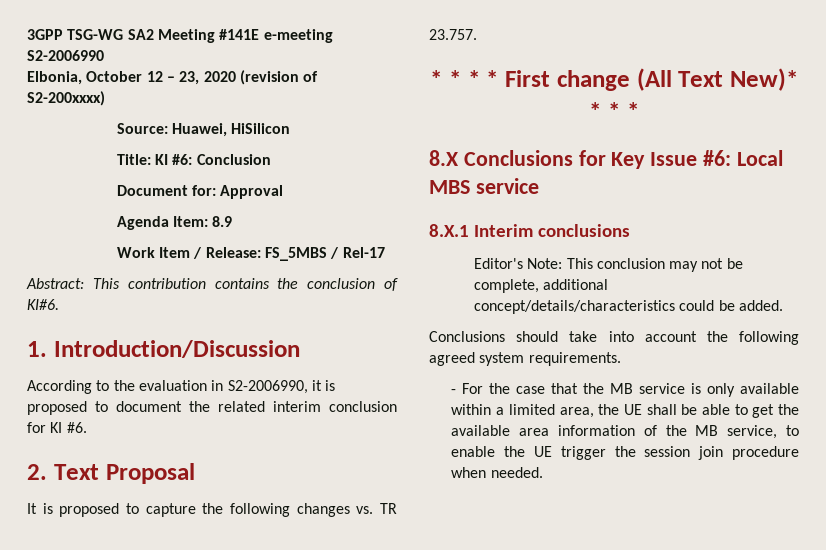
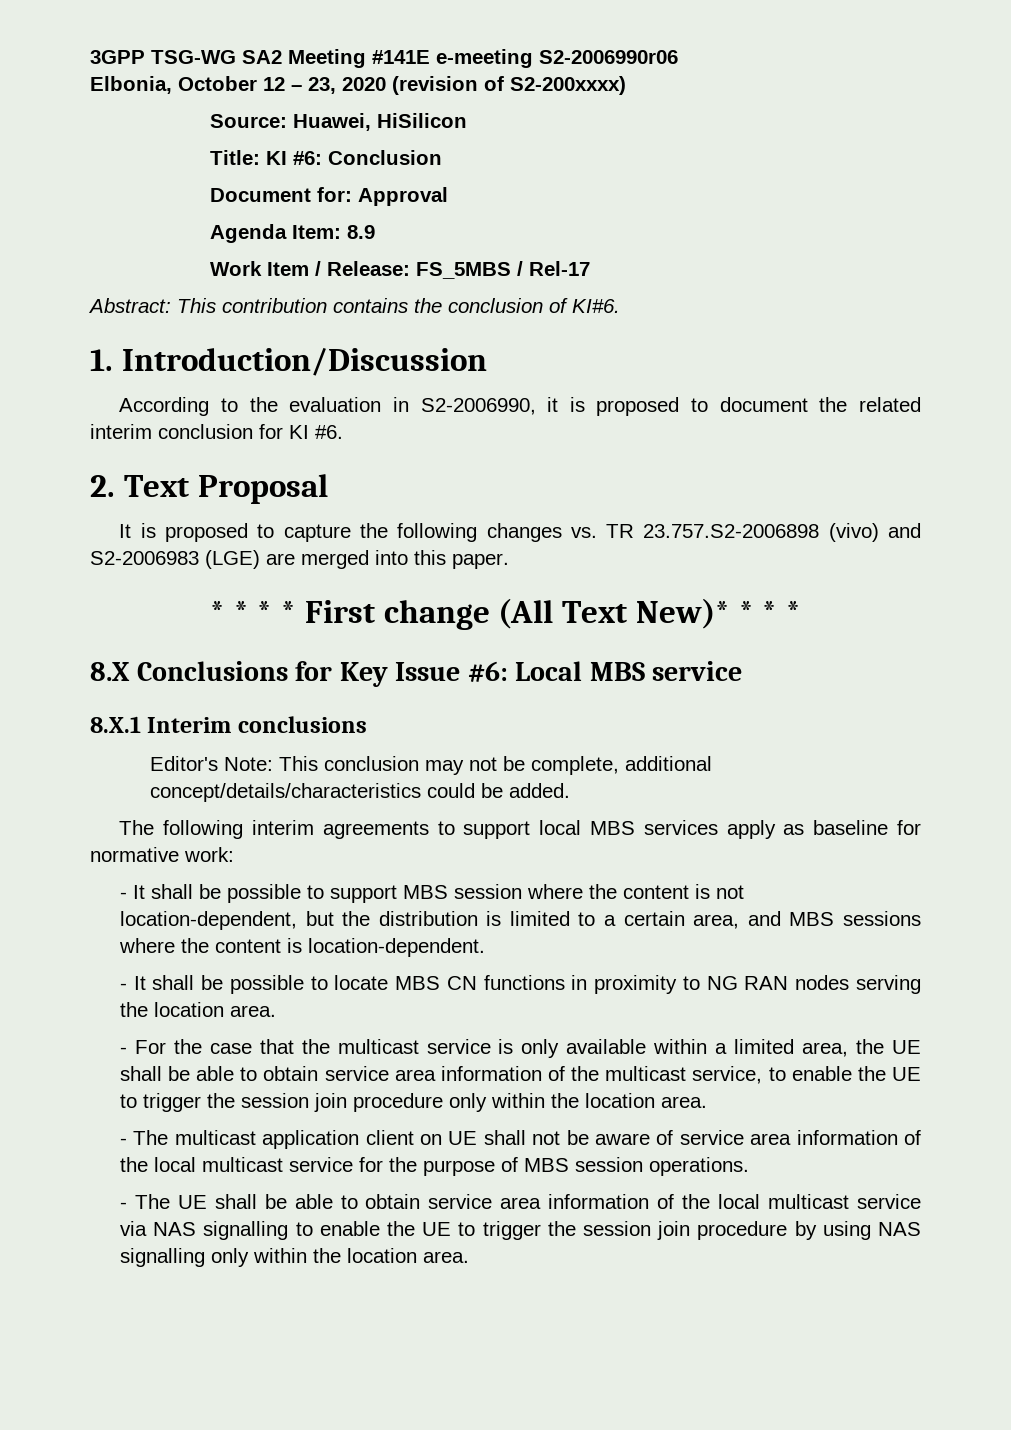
- 3GPP TSG-WG SA2 Meeting #141E e-meeting S2-2006990
+ 3GPP TSG-WG SA2 Meeting #141E e-meeting S2-2006990r06
- It is proposed to capture the following changes vs. TR 23.757.
+ It is proposed to capture the following changes vs. TR 23.757.S2-2006898 (vivo) and S2-2006983 (LGE) are merged into this paper.
- Conclusions should take into account the following agreed system requirements.
+ The following interim agreements to support local MBS services apply as baseline for normative work:
+ - It shall be possible to support MBS session where the content is not location-dependent, but the distribution is limited to a certain area, and MBS sessions where the content is location-dependent.
+ - It shall be possible to locate MBS CN functions in proximity to NG RAN nodes serving the location area.
- - For the case that the MB service is only available within a limited area, the UE shall be able to get the available area information of the MB service, to enable the UE trigger the session join procedure when needed.
+ - For the case that the multicast service is only available within a limited area, the UE shall be able to obtain service area information of the multicast service, to enable the UE to trigger the session join procedure only within the location area.
+ - The multicast application client on UE shall not be aware of service area information of the local multicast service for the purpose of MBS session operations.
+ - The UE shall be able to obtain service area information of the local multicast service via NAS signalling to enable the UE to trigger the session join procedure by using NAS signalling only within the location area.

